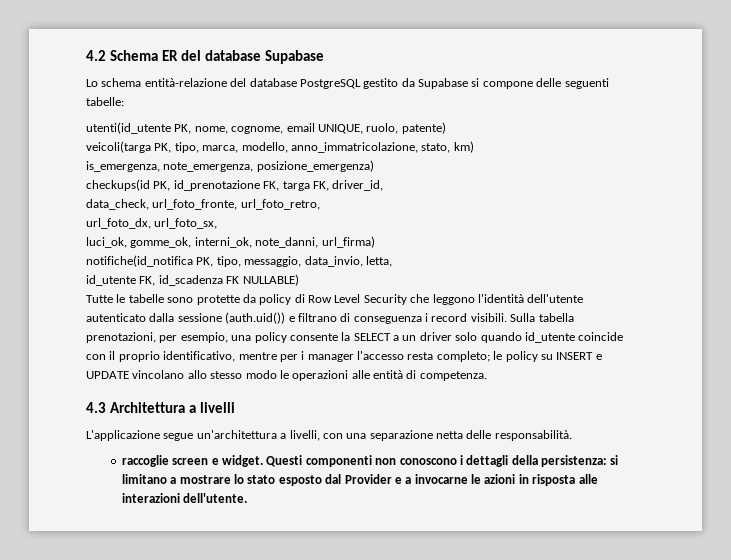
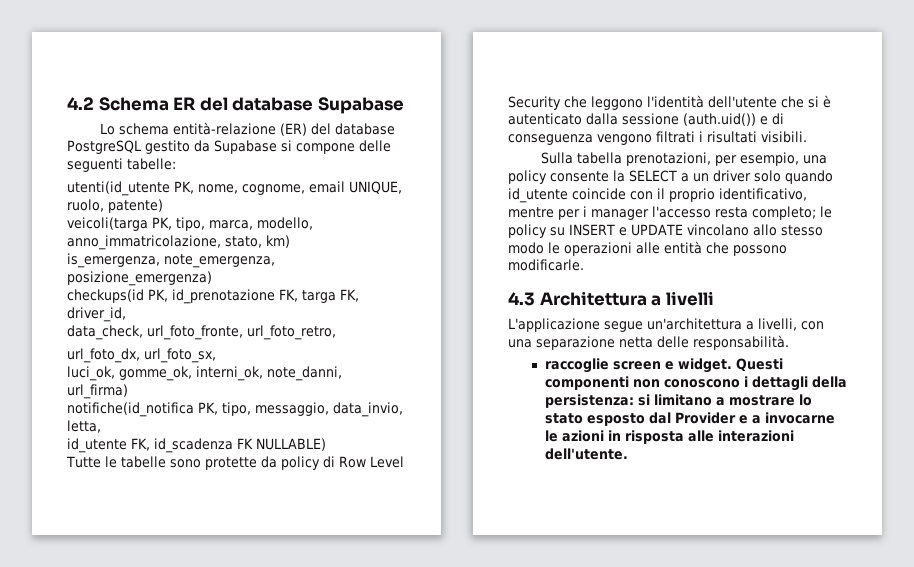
- Lo schema entità-relazione del database PostgreSQL gestito da Supabase si compone delle seguenti tabelle:
+ Lo schema entità-relazione (ER) del database PostgreSQL gestito da Supabase si compone delle seguenti tabelle:
- Tutte le tabelle sono protette da policy di Row Level Security che leggono l'identità dell'utente autenticato dalla sessione (auth.uid()) e filtrano di conseguenza i record visibili. Sulla tabella prenotazioni, per esempio, una policy consente la SELECT a un driver solo quando id_utente coincide con il proprio identificativo, mentre per i manager l'accesso resta completo;
+ Tutte le tabelle sono protette da policy di Row Level Security che leggono l'identità dell'utente che si è autenticato dalla sessione (auth.uid()) e di conseguenza vengono filtrati i risultati visibili.
+ Sulla tabella prenotazioni, per esempio, una policy consente la SELECT a un driver solo quando id_utente coincide con il proprio identificativo, mentre per i manager l'accesso resta completo;
- le policy su INSERT e UPDATE vincolano allo stesso modo le operazioni alle entità di competenza.
+ le policy su INSERT e UPDATE vincolano allo stesso modo le operazioni alle entità che possono modificarle.

